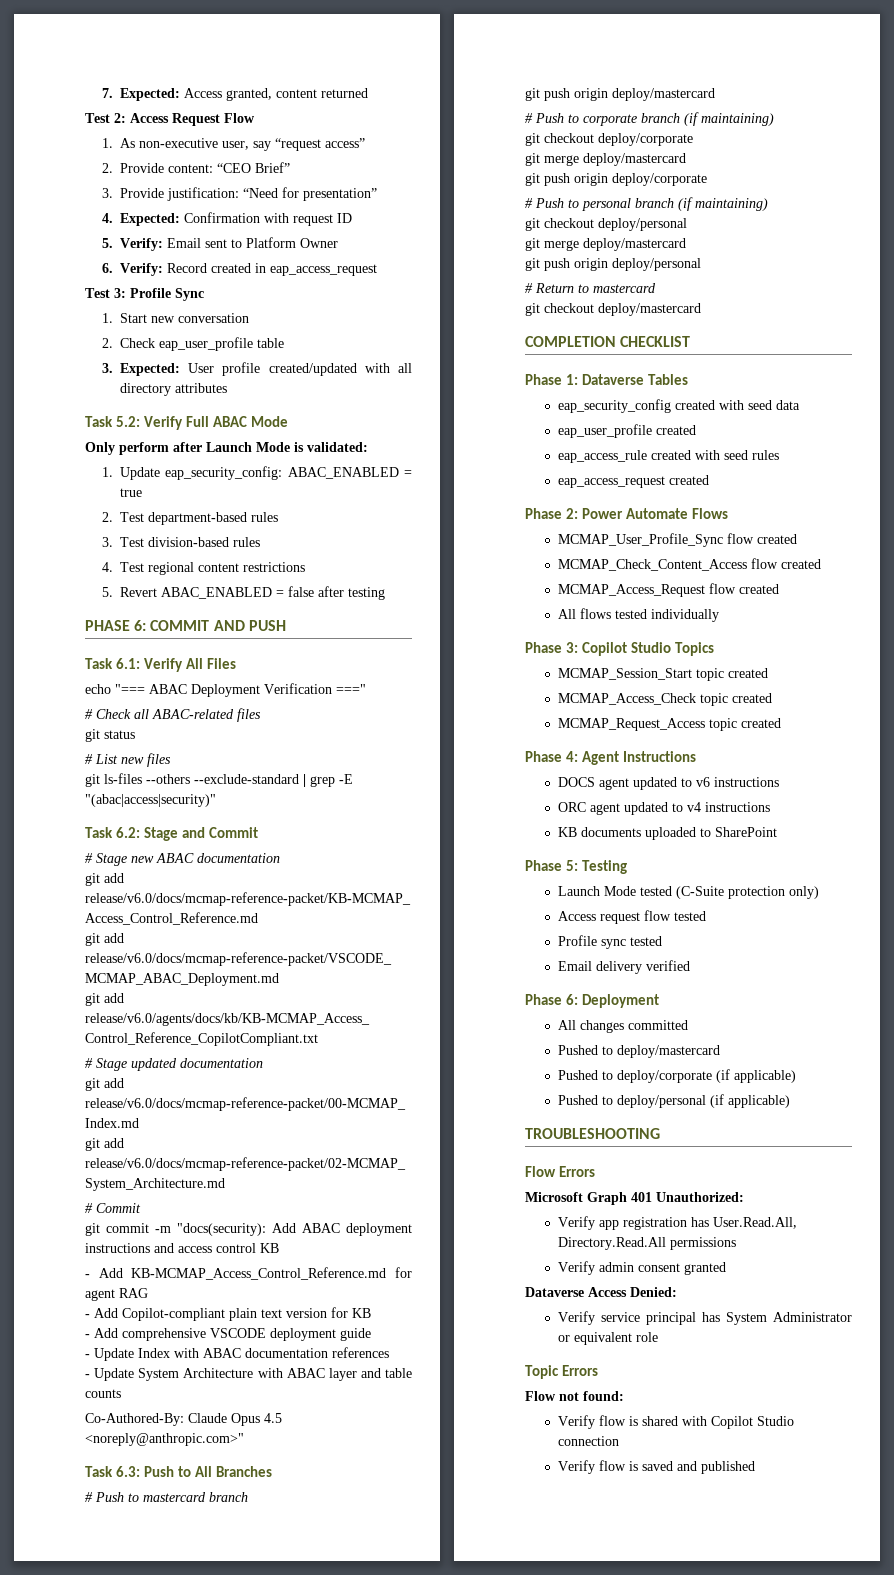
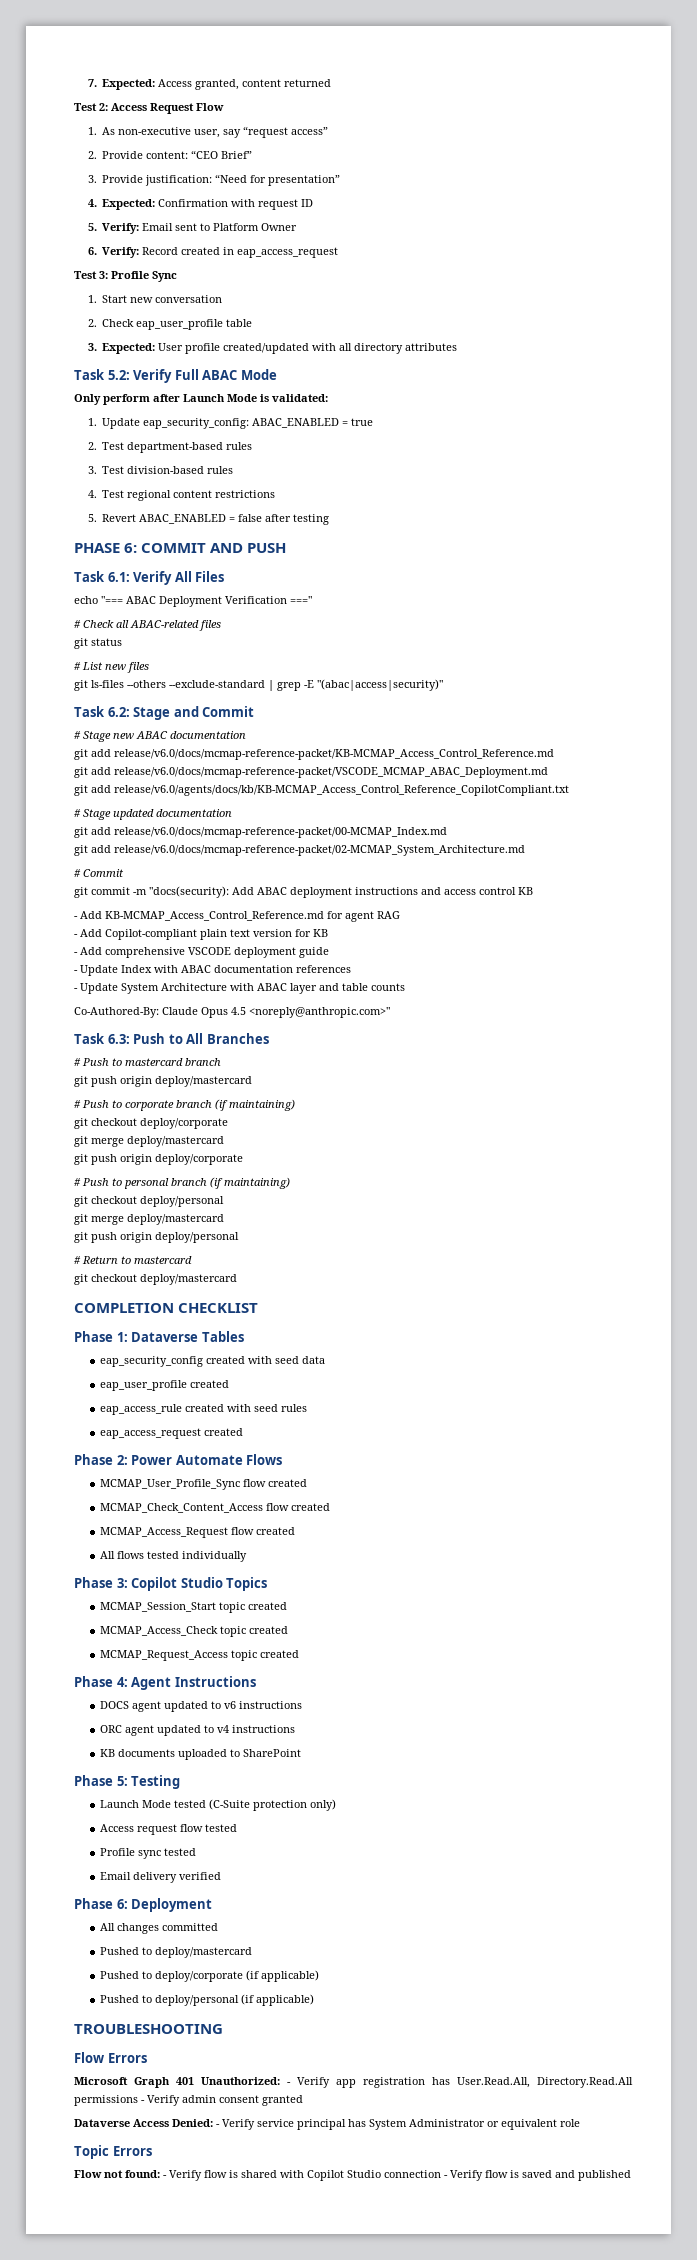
- Microsoft Graph 401 Unauthorized:
- Verify app registration has User.Read.All, Directory.Read.All permissions
- Verify admin consent granted
+ Microsoft Graph 401 Unauthorized: - Verify app registration has User.Read.All, Directory.Read.All permissions - Verify admin consent granted
- Dataverse Access Denied:
- Verify service principal has System Administrator or equivalent role
+ Dataverse Access Denied: - Verify service principal has System Administrator or equivalent role
- Flow not found:
- Verify flow is shared with Copilot Studio connection
- Verify flow is saved and published
+ Flow not found: - Verify flow is shared with Copilot Studio connection - Verify flow is saved and published

